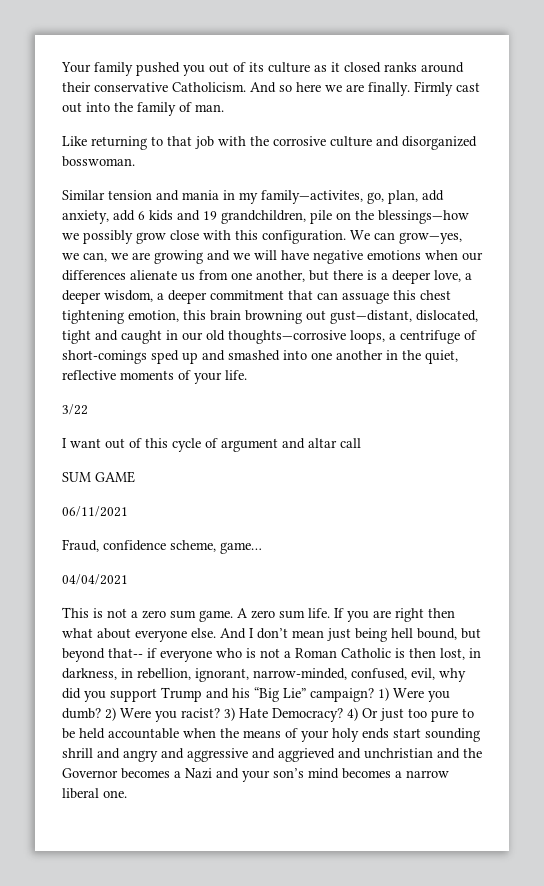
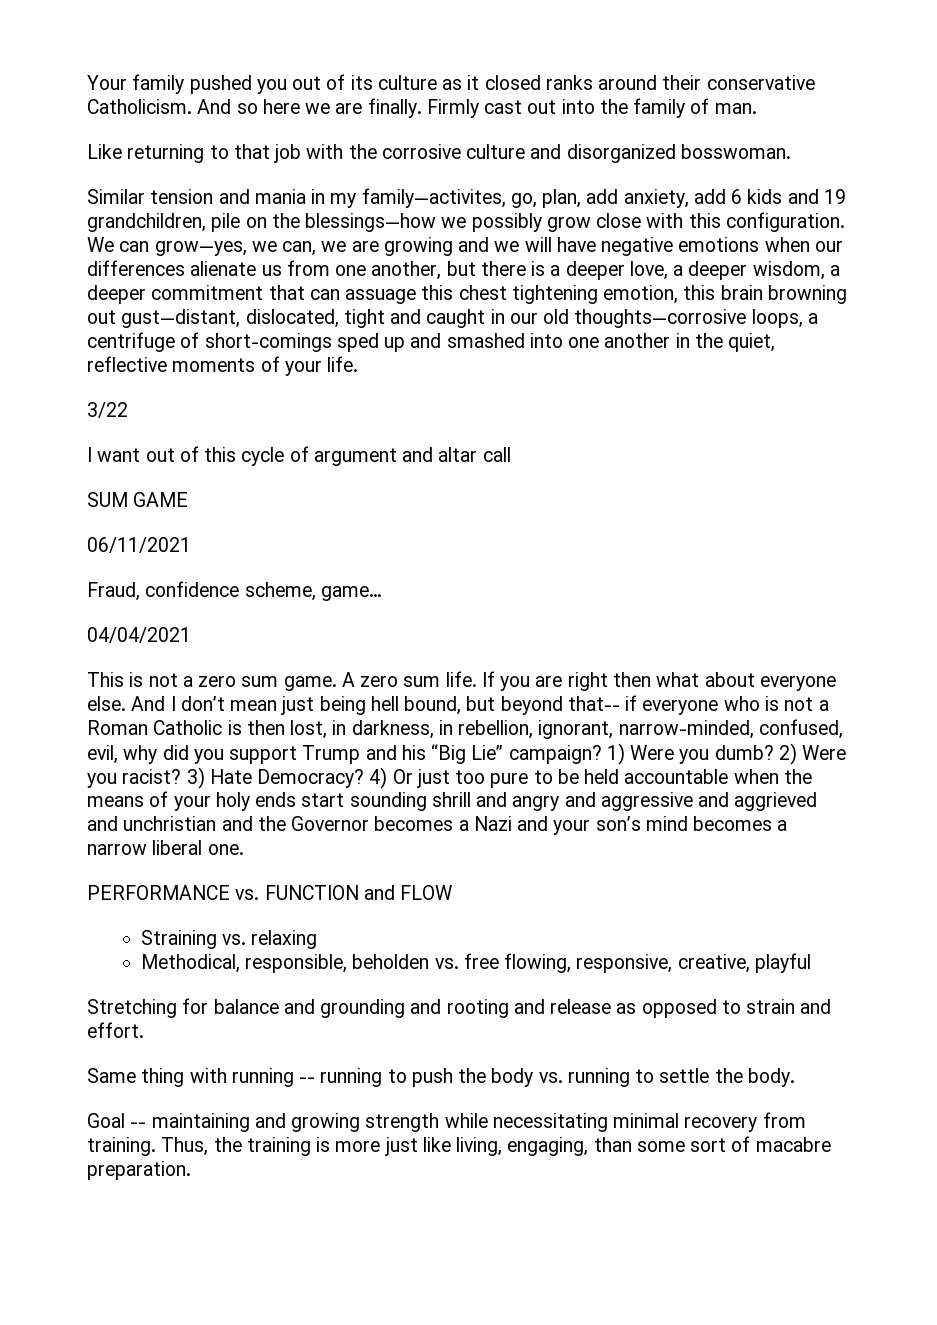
+ PERFORMANCE vs. FUNCTION and FLOW
+ Straining vs. relaxing
+ Methodical, responsible, beholden vs. free flowing, responsive, creative, playful
+ Stretching for balance and grounding and rooting and release as opposed to strain and effort.
+ Same thing with running -- running to push the body vs. running to settle the body.
+ Goal -- maintaining and growing strength while necessitating minimal recovery from training. Thus, the training is more just like living, engaging, than some sort of macabre preparation.

